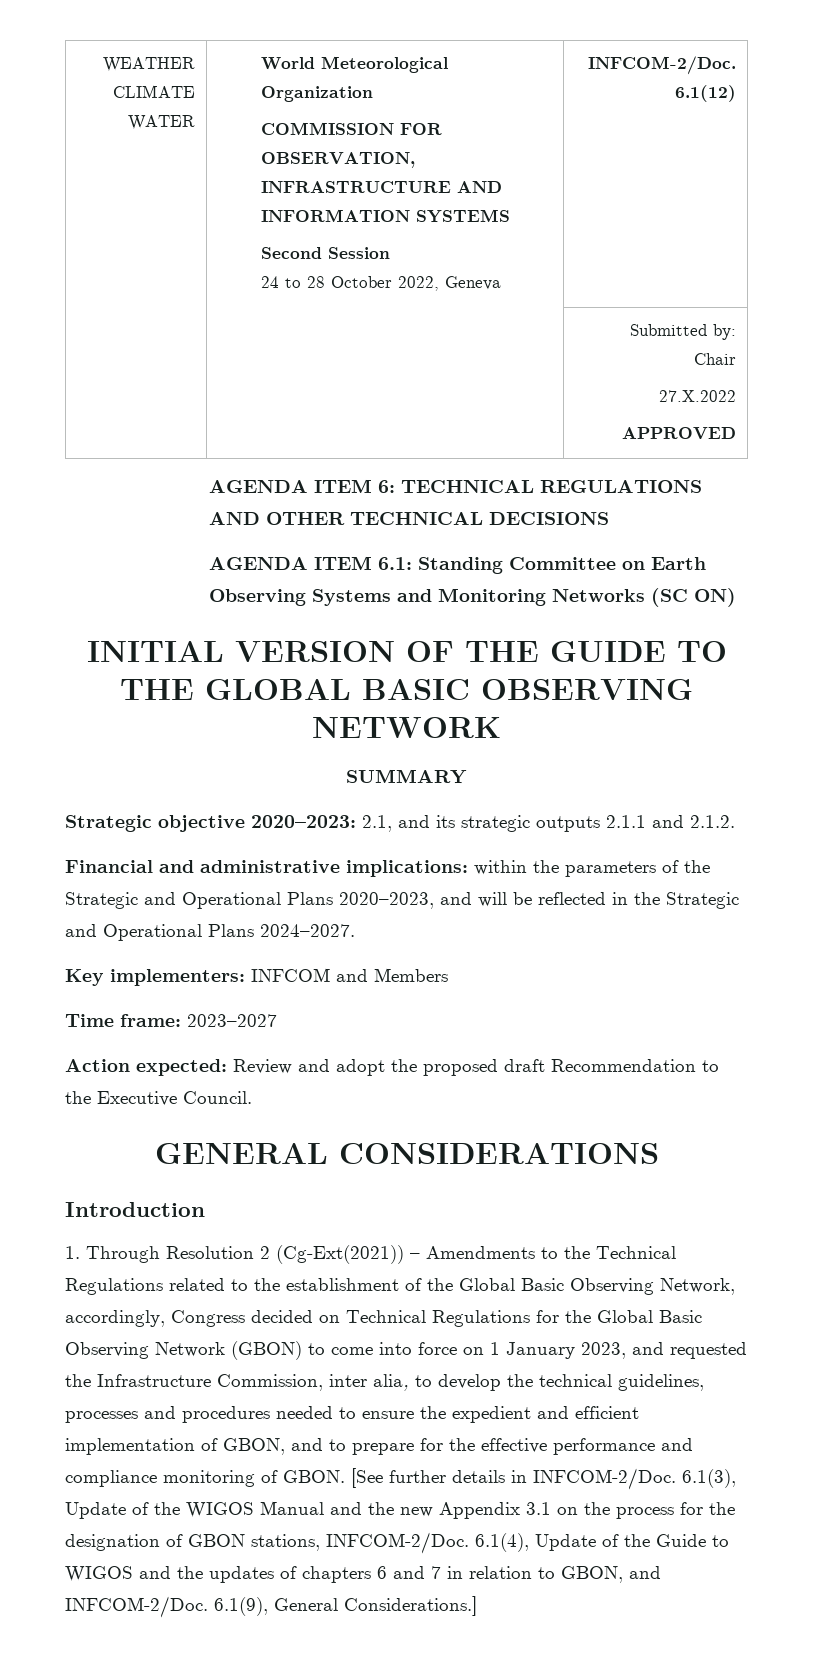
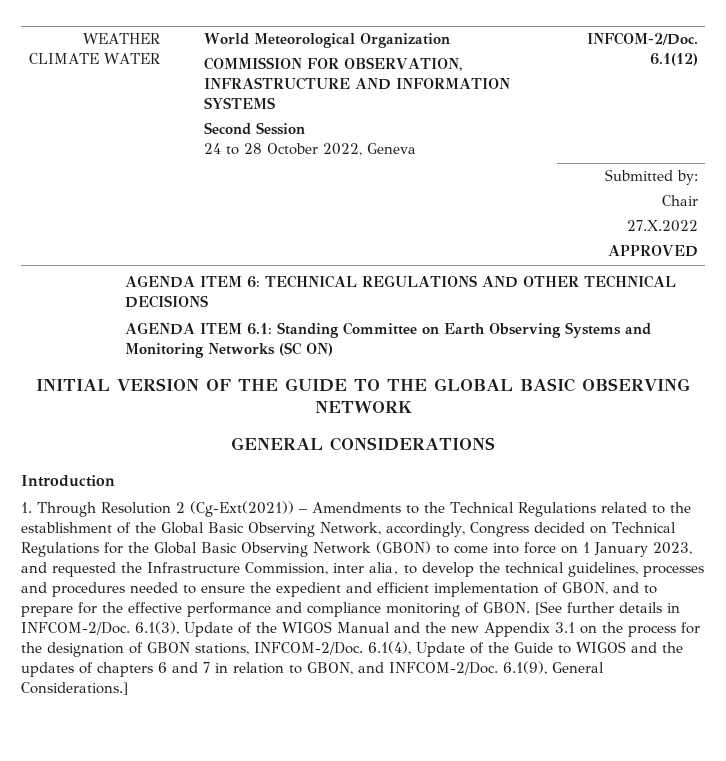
- SUMMARY
- Strategic objective 2020–2023: 2.1, and its strategic outputs 2.1.1 and 2.1.2.
- Financial and administrative implications: within the parameters of the Strategic and Operational Plans 2020–2023, and will be reflected in the Strategic and Operational Plans 2024–2027.
- Key implementers: INFCOM and Members
- Time frame: 2023–2027
- Action expected: Review and adopt the proposed draft Recommendation to the Executive Council.

